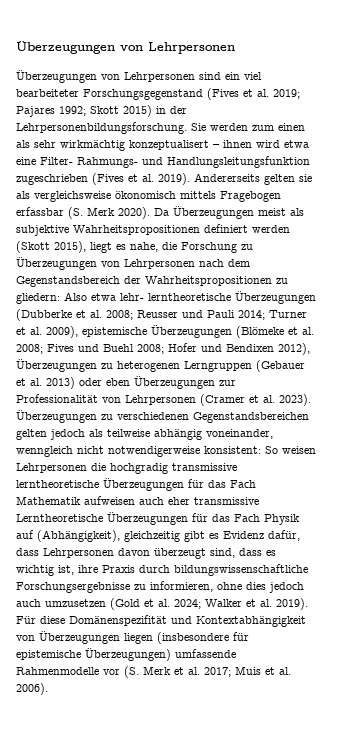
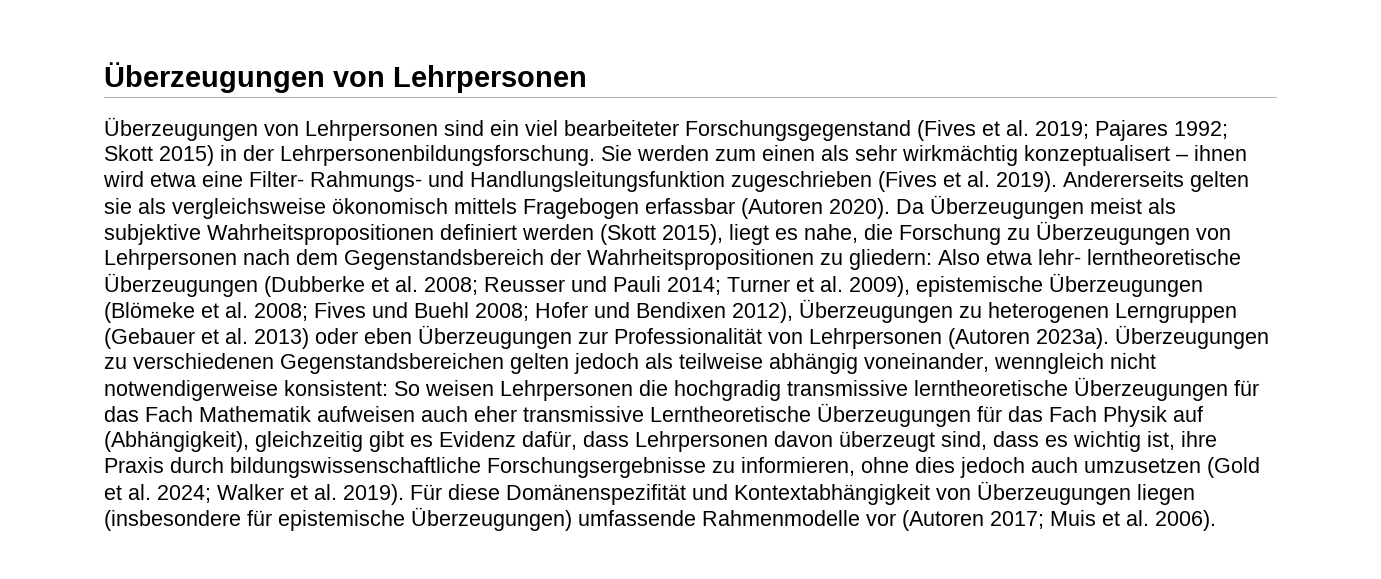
- Andererseits gelten sie als vergleichsweise ökonomisch mittels Fragebogen erfassbar (S. Merk 2020).
+ Andererseits gelten sie als vergleichsweise ökonomisch mittels Fragebogen erfassbar (Autoren 2020).
- Hofer und Bendixen 2012), Überzeugungen zu heterogenen Lerngruppen (Gebauer et al. 2013) oder eben Überzeugungen zur Professionalität von Lehrpersonen (Cramer et al. 2023).
+ Hofer und Bendixen 2012), Überzeugungen zu heterogenen Lerngruppen (Gebauer et al. 2013) oder eben Überzeugungen zur Professionalität von Lehrpersonen (Autoren 2023a).
- Für diese Domänenspezifität und Kontextabhängigkeit von Überzeugungen liegen (insbesondere für epistemische Überzeugungen) umfassende Rahmenmodelle vor (S. Merk et al. 2017; Muis et al. 2006).
+ Für diese Domänenspezifität und Kontextabhängigkeit von Überzeugungen liegen (insbesondere für epistemische Überzeugungen) umfassende Rahmenmodelle vor (Autoren 2017; Muis et al. 2006).

